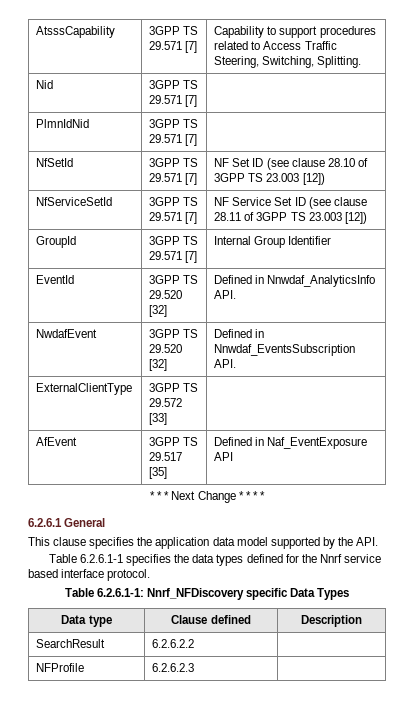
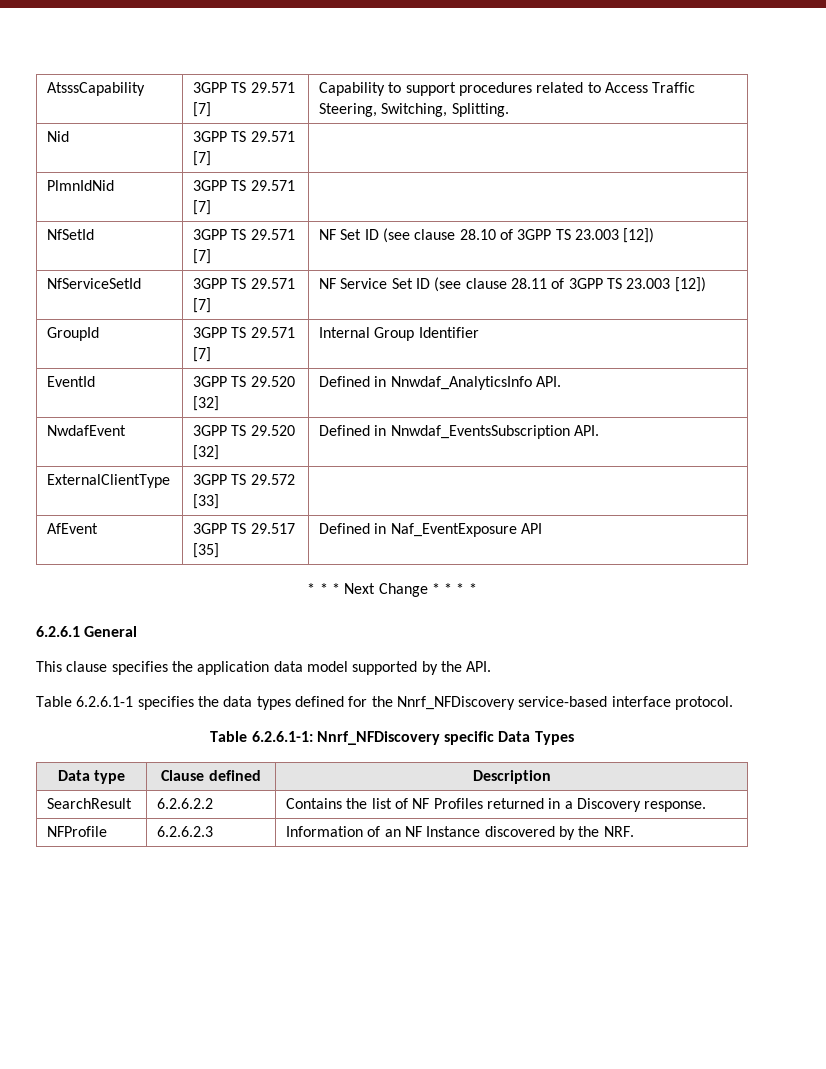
- Table 6.2.6.1-1 specifies the data types defined for the Nnrf service based interface protocol.
+ Table 6.2.6.1-1 specifies the data types defined for the Nnrf_NFDiscovery service-based interface protocol.
- SearchResult | 6.2.6.2.2 |
- NFProfile | 6.2.6.2.3 |
+ SearchResult | 6.2.6.2.2 | Contains the list of NF Profiles returned in a Discovery response.
+ NFProfile | 6.2.6.2.3 | Information of an NF Instance discovered by the NRF.

